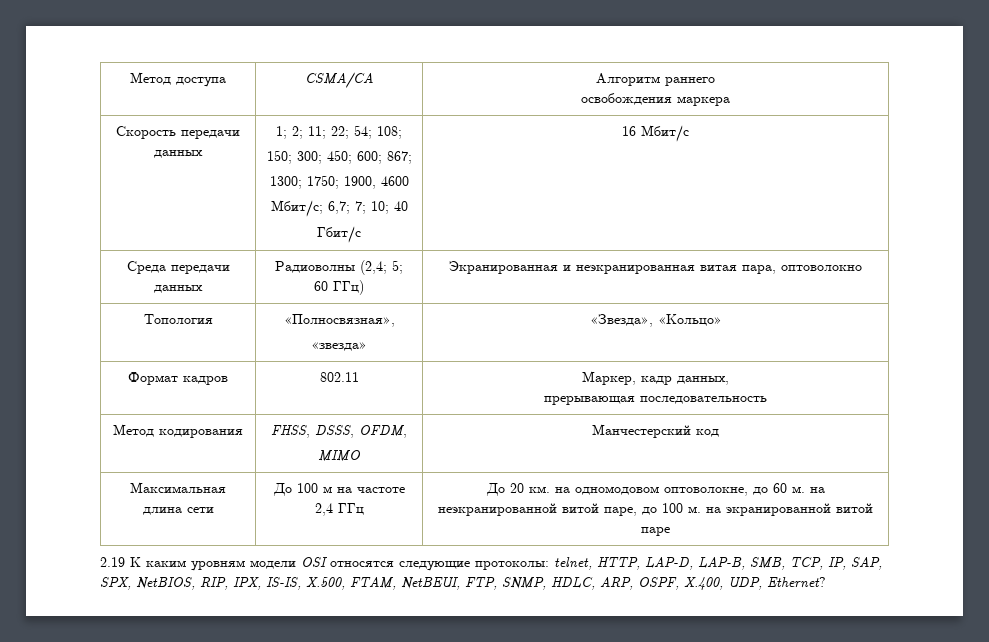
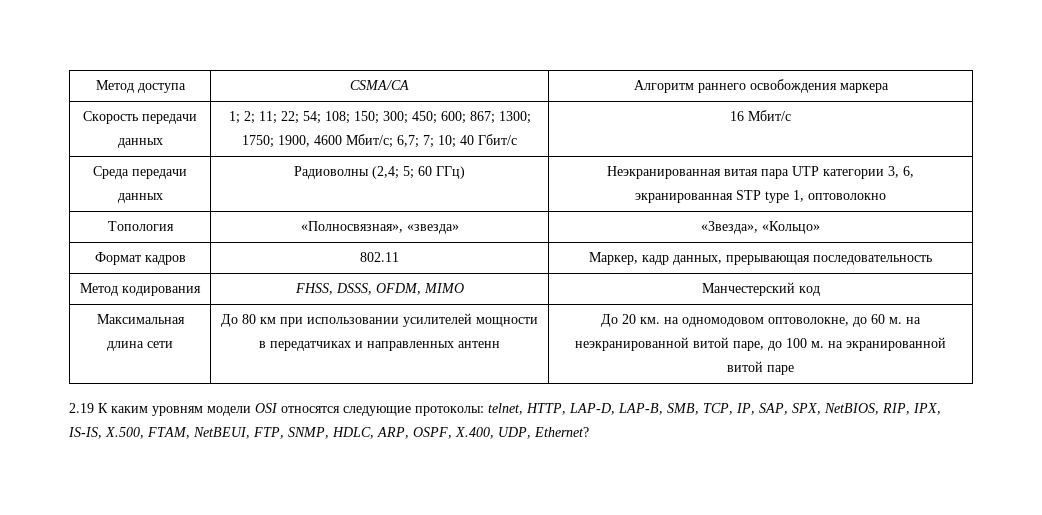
- Метод доступа | CSMA/CA | Алгоритм раннего
- освобождения маркера
+ Метод доступа | CSMA/CA | Алгоритм раннего освобождения маркера
- Скорость передачи данных | 1; 2; 11; 22; 54; 108;
- 150; 300; 450; 600; 867;
- 1300; 1750; 1900, 4600
- Мбит/с; 6,7; 7; 10; 40
- Гбит/с | 16 Мбит/c
+ Скорость передачи данных | 1; 2; 11; 22; 54; 108; 150; 300; 450; 600; 867; 1300; 1750; 1900, 4600 Мбит/с; 6,7; 7; 10; 40 Гбит/с | 16 Мбит/c
- Среда передачи данных | Радиоволны (2,4; 5; 60 ГГц) | Экранированная и неэкранированная витая пара, оптоволокно
+ Среда передачи данных | Радиоволны (2,4; 5; 60 ГГц) | Неэкранированная витая пара UTP категории 3, 6, экранированная STP type 1, оптоволокно
- Топология | «Полносвязная»,
- «звезда» | «Звезда», «Кольцо»
+ Топология | «Полносвязная», «звезда» | «Звезда», «Кольцо»
- Формат кадров | 802.11 | Маркер, кадр данных,
- прерывающая последовательность
+ Формат кадров | 802.11 | Маркер, кадр данных, прерывающая последовательность
- Метод кодирования | FHSS, DSSS, OFDM,
- MIMO | Манчестерский код
+ Метод кодирования | FHSS, DSSS, OFDM, MIMO | Манчестерский код
- Максимальная длина сети | До 100 м на частоте 2,4 ГГц | До 20 км. на одномодовом оптоволокне, до 60 м. на неэкранированной витой паре, до 100 м. на экранированной витой паре
+ Максимальная длина сети | До 80 км при использовании усилителей мощности в передатчиках и направленных антенн | До 20 км. на одномодовом оптоволокне, до 60 м. на неэкранированной витой паре, до 100 м. на экранированной витой паре

